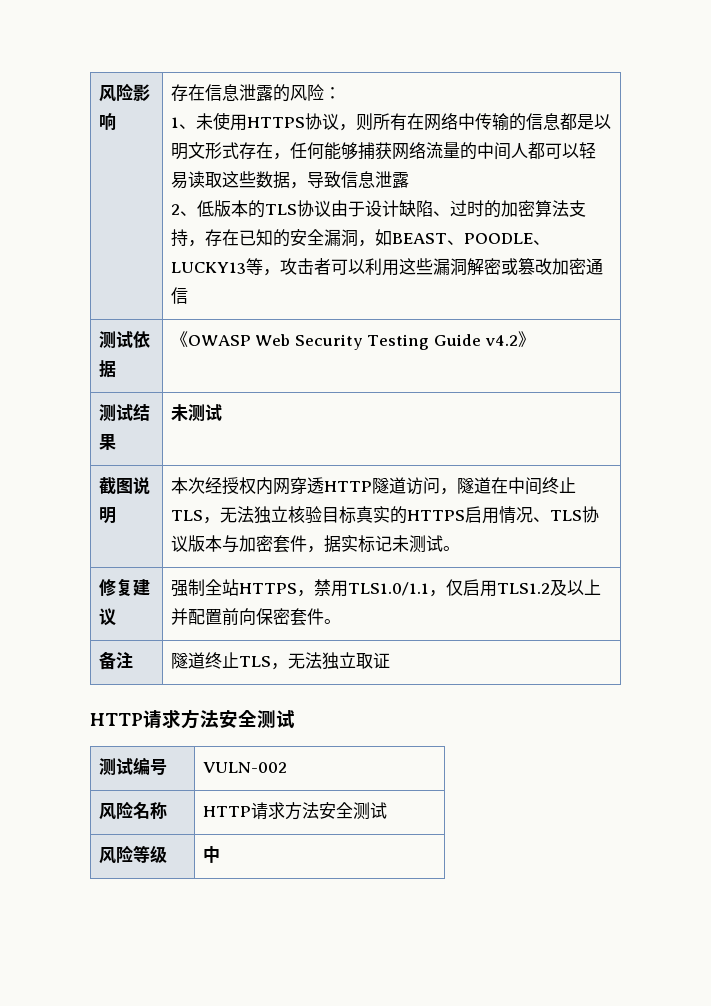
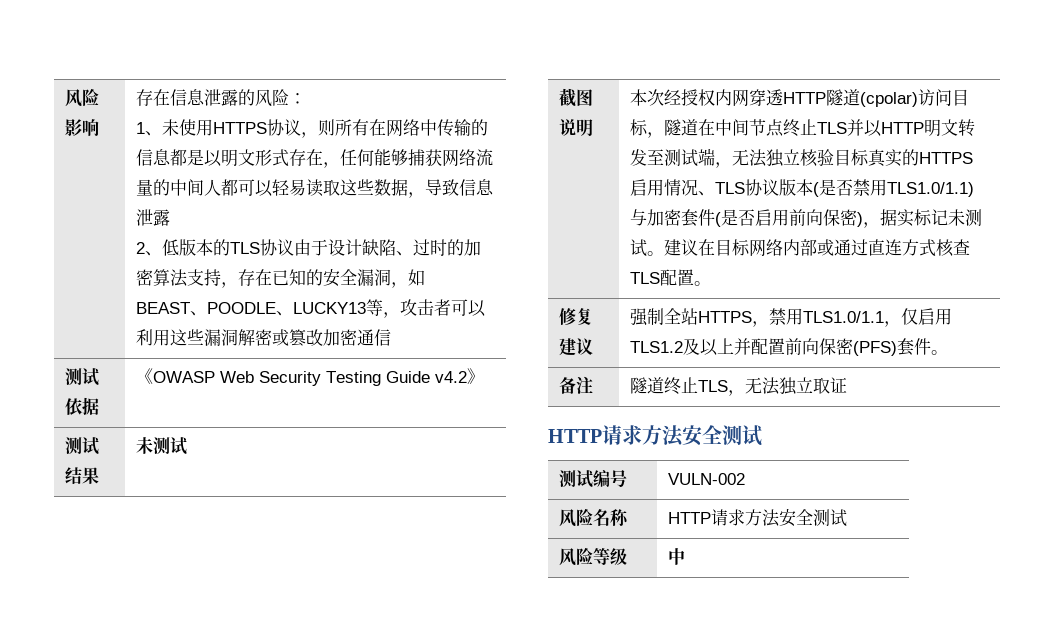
- 本次经授权内网穿透HTTP隧道访问，隧道在中间终止TLS，无法独立核验目标真实的HTTPS启用情况、TLS协议版本与加密套件，据实标记未测试。
+ 本次经授权内网穿透HTTP隧道(cpolar)访问目标，隧道在中间节点终止TLS并以HTTP明文转发至测试端，无法独立核验目标真实的HTTPS启用情况、TLS协议版本(是否禁用TLS1.0/1.1)与加密套件(是否启用前向保密)，据实标记未测试。建议在目标网络内部或通过直连方式核查TLS配置。
- 修复建议 | 强制全站HTTPS，禁用TLS1.0/1.1，仅启用TLS1.2及以上并配置前向保密套件。
+ 修复建议 | 强制全站HTTPS，禁用TLS1.0/1.1，仅启用TLS1.2及以上并配置前向保密(PFS)套件。

